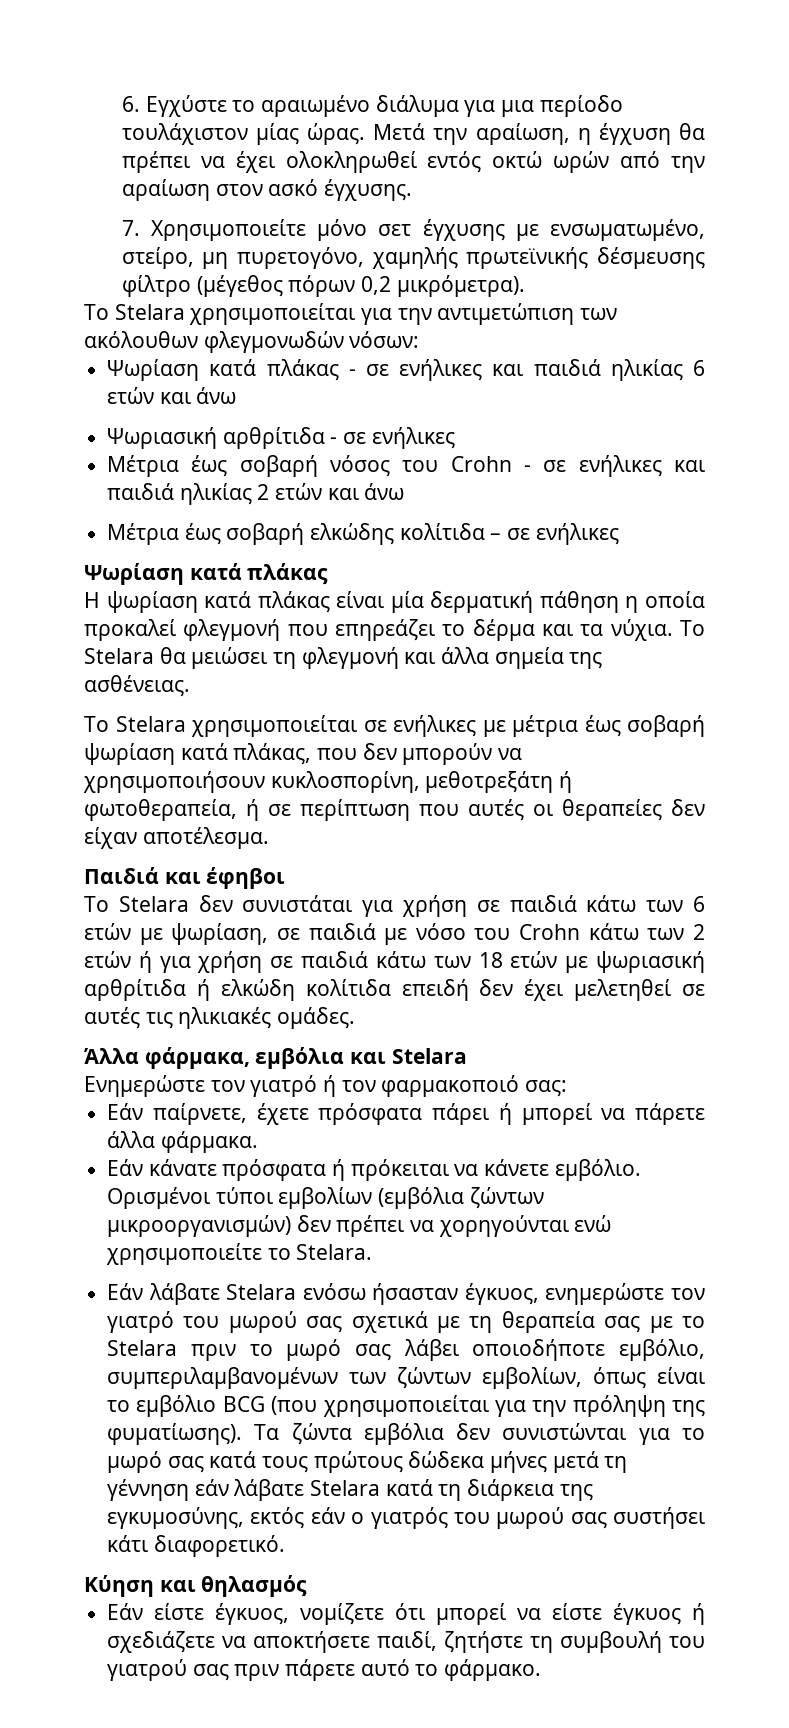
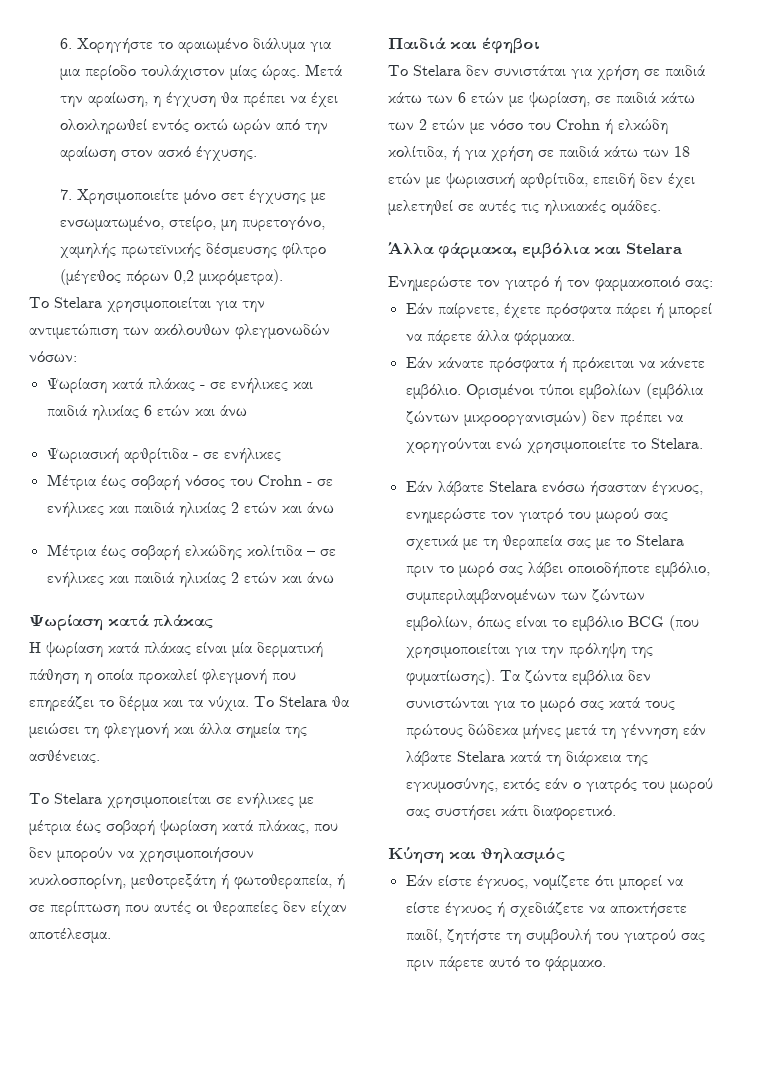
- 6. Εγχύστε το αραιωμένο διάλυμα για μια περίοδο τουλάχιστον μίας ώρας.
+ 6. Χορηγήστε το αραιωμένο διάλυμα για μια περίοδο τουλάχιστον μίας ώρας.
- Μέτρια έως σοβαρή ελκώδης κολίτιδα – σε ενήλικες
+ Μέτρια έως σοβαρή ελκώδης κολίτιδα – σε ενήλικες και παιδιά ηλικίας 2 ετών και άνω
- Το Stelara δεν συνιστάται για χρήση σε παιδιά κάτω των 6 ετών με ψωρίαση, σε παιδιά με νόσο του Crohn κάτω των 2 ετών ή για χρήση σε παιδιά κάτω των 18 ετών με ψωριασική αρθρίτιδα ή ελκώδη κολίτιδα επειδή δεν έχει μελετηθεί σε αυτές τις ηλικιακές ομάδες.
+ Το Stelara δεν συνιστάται για χρήση σε παιδιά κάτω των 6 ετών με ψωρίαση, σε παιδιά κάτω των 2 ετών με νόσο του Crohn ή ελκώδη κολίτιδα, ή για χρήση σε παιδιά κάτω των 18 ετών με ψωριασική αρθρίτιδα, επειδή δεν έχει μελετηθεί σε αυτές τις ηλικιακές ομάδες.

